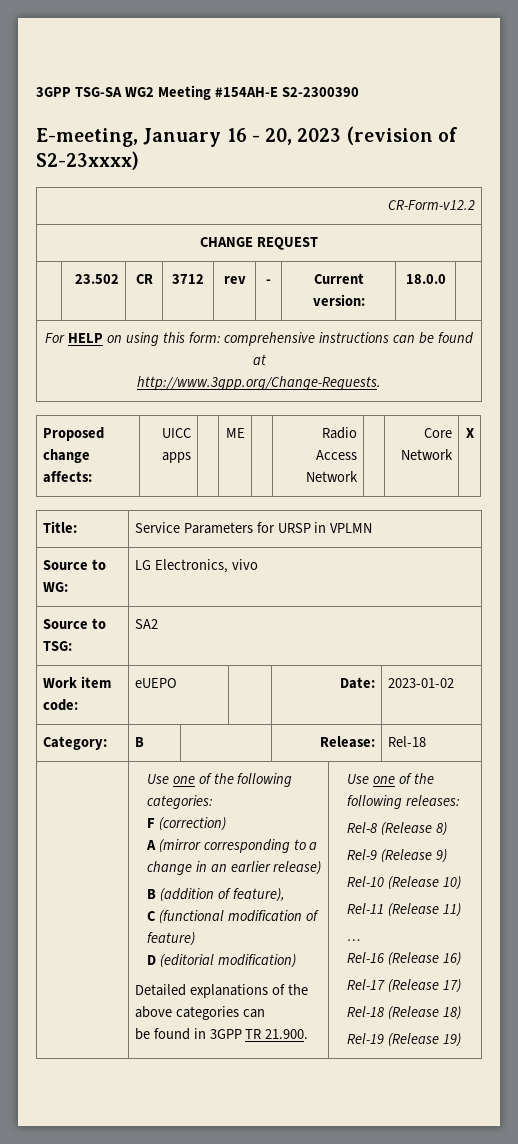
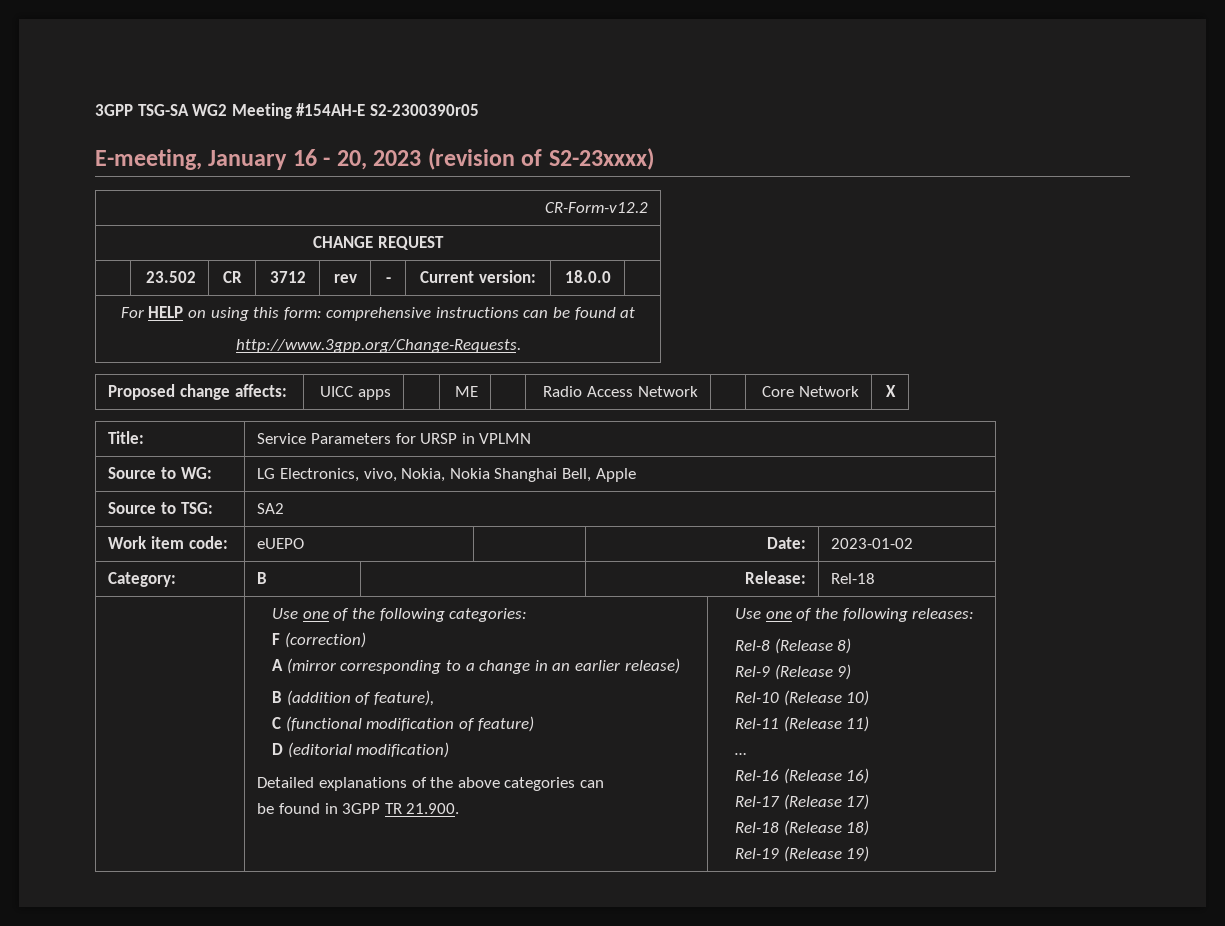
- 3GPP TSG-SA WG2 Meeting #154AH-E S2-2300390
+ 3GPP TSG-SA WG2 Meeting #154AH-E S2-2300390r05
- Source to WG: | LG Electronics, vivo
+ Source to WG: | LG Electronics, vivo, Nokia, Nokia Shanghai Bell, Apple

